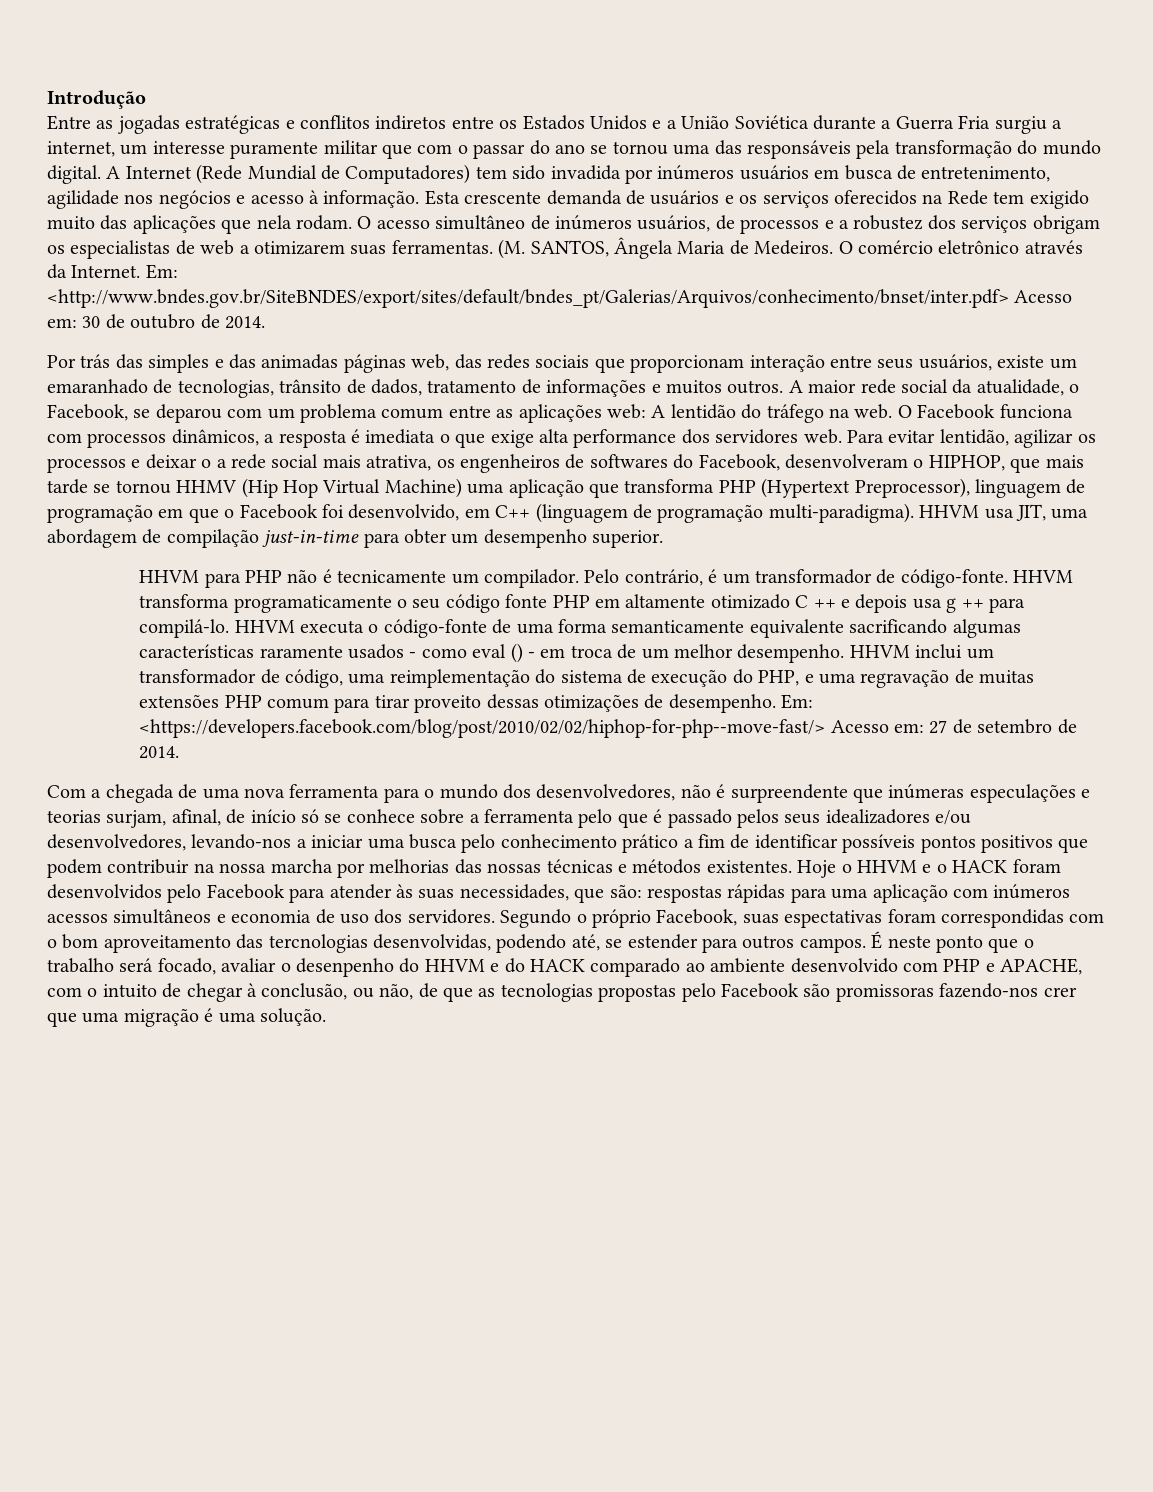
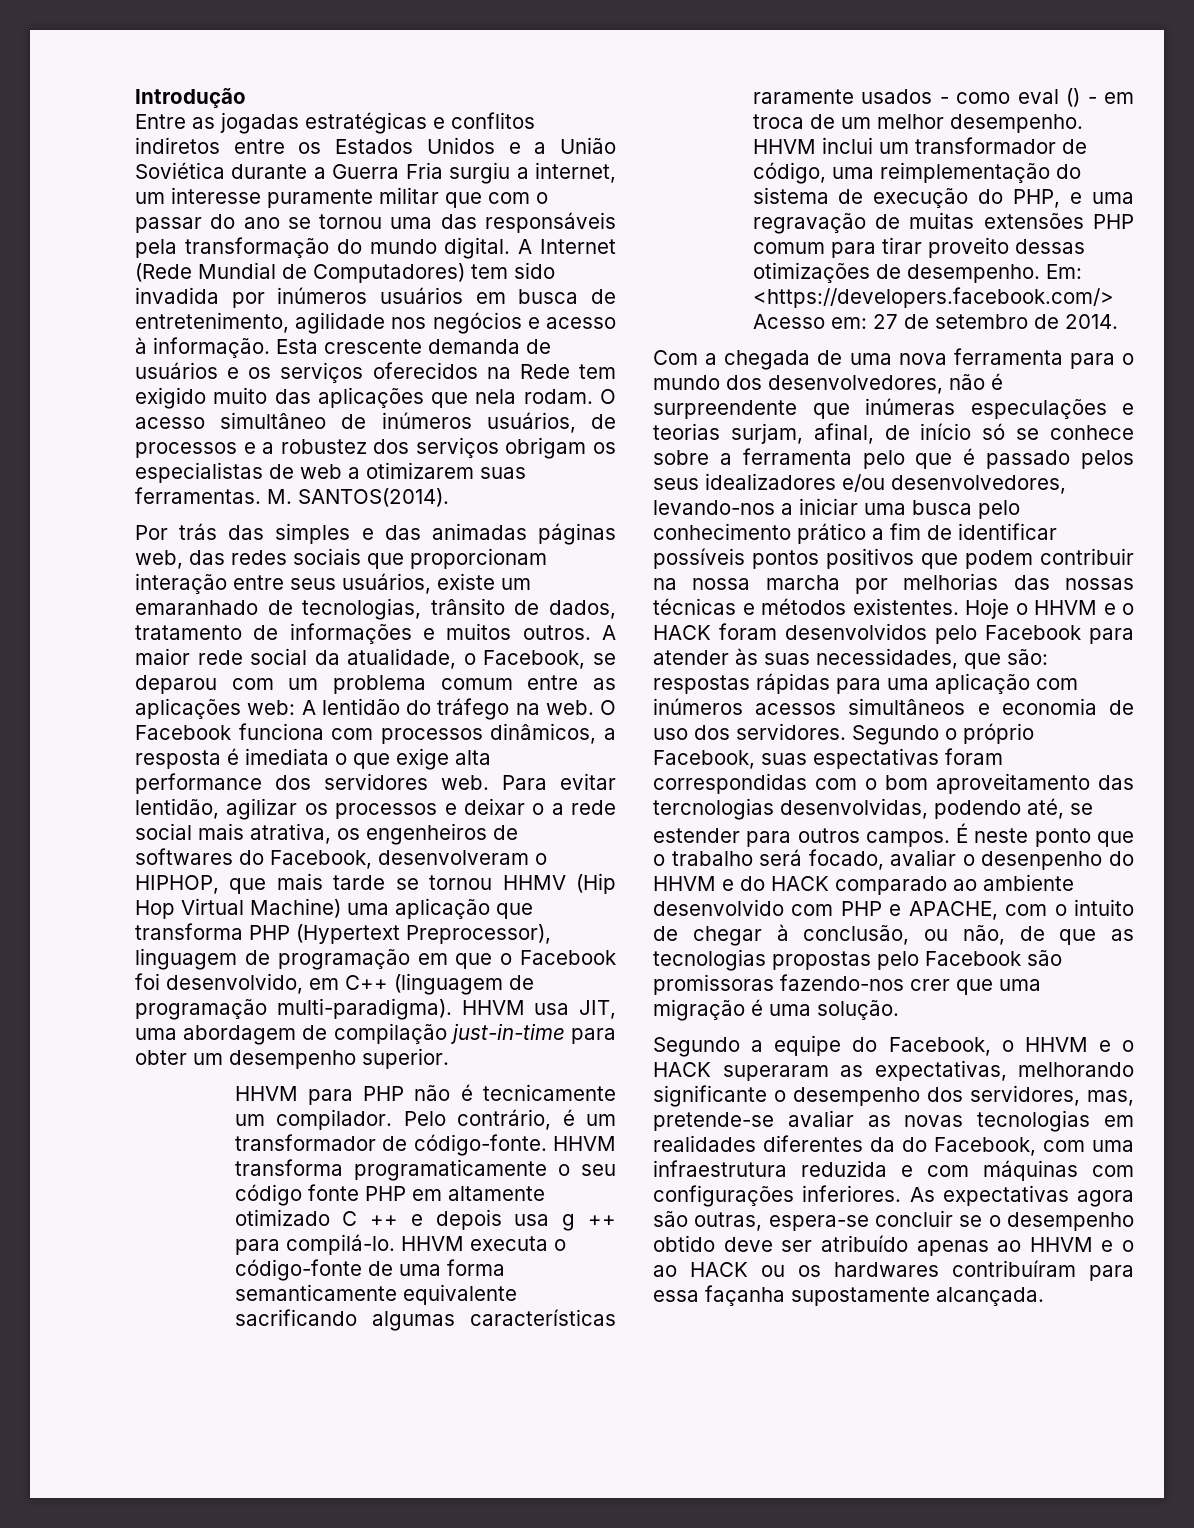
- (M. SANTOS, Ângela Maria de Medeiros. O comércio eletrônico através da Internet. Em: <http://www.bndes.gov.br/SiteBNDES/export/sites/default/bndes_pt/Galerias/Arquivos/conhecimento/bnset/inter.pdf> Acesso em: 30 de outubro de 2014.
+ M. SANTOS(2014).
- Em: <https://developers.facebook.com/blog/post/2010/02/02/hiphop-for-php--move-fast/> Acesso em: 27 de setembro de 2014.
+ Em: <https://developers.facebook.com/> Acesso em: 27 de setembro de 2014.
+ Segundo a equipe do Facebook, o HHVM e o HACK superaram as expectativas, melhorando significante o desempenho dos servidores, mas, pretende-se avaliar as novas tecnologias em realidades diferentes da do Facebook, com uma infraestrutura reduzida e com máquinas com configurações inferiores. As expectativas agora são outras, espera-se concluir se o desempenho obtido deve ser atribuído apenas ao HHVM e o ao HACK ou os hardwares contribuíram para essa façanha supostamente alcançada.

